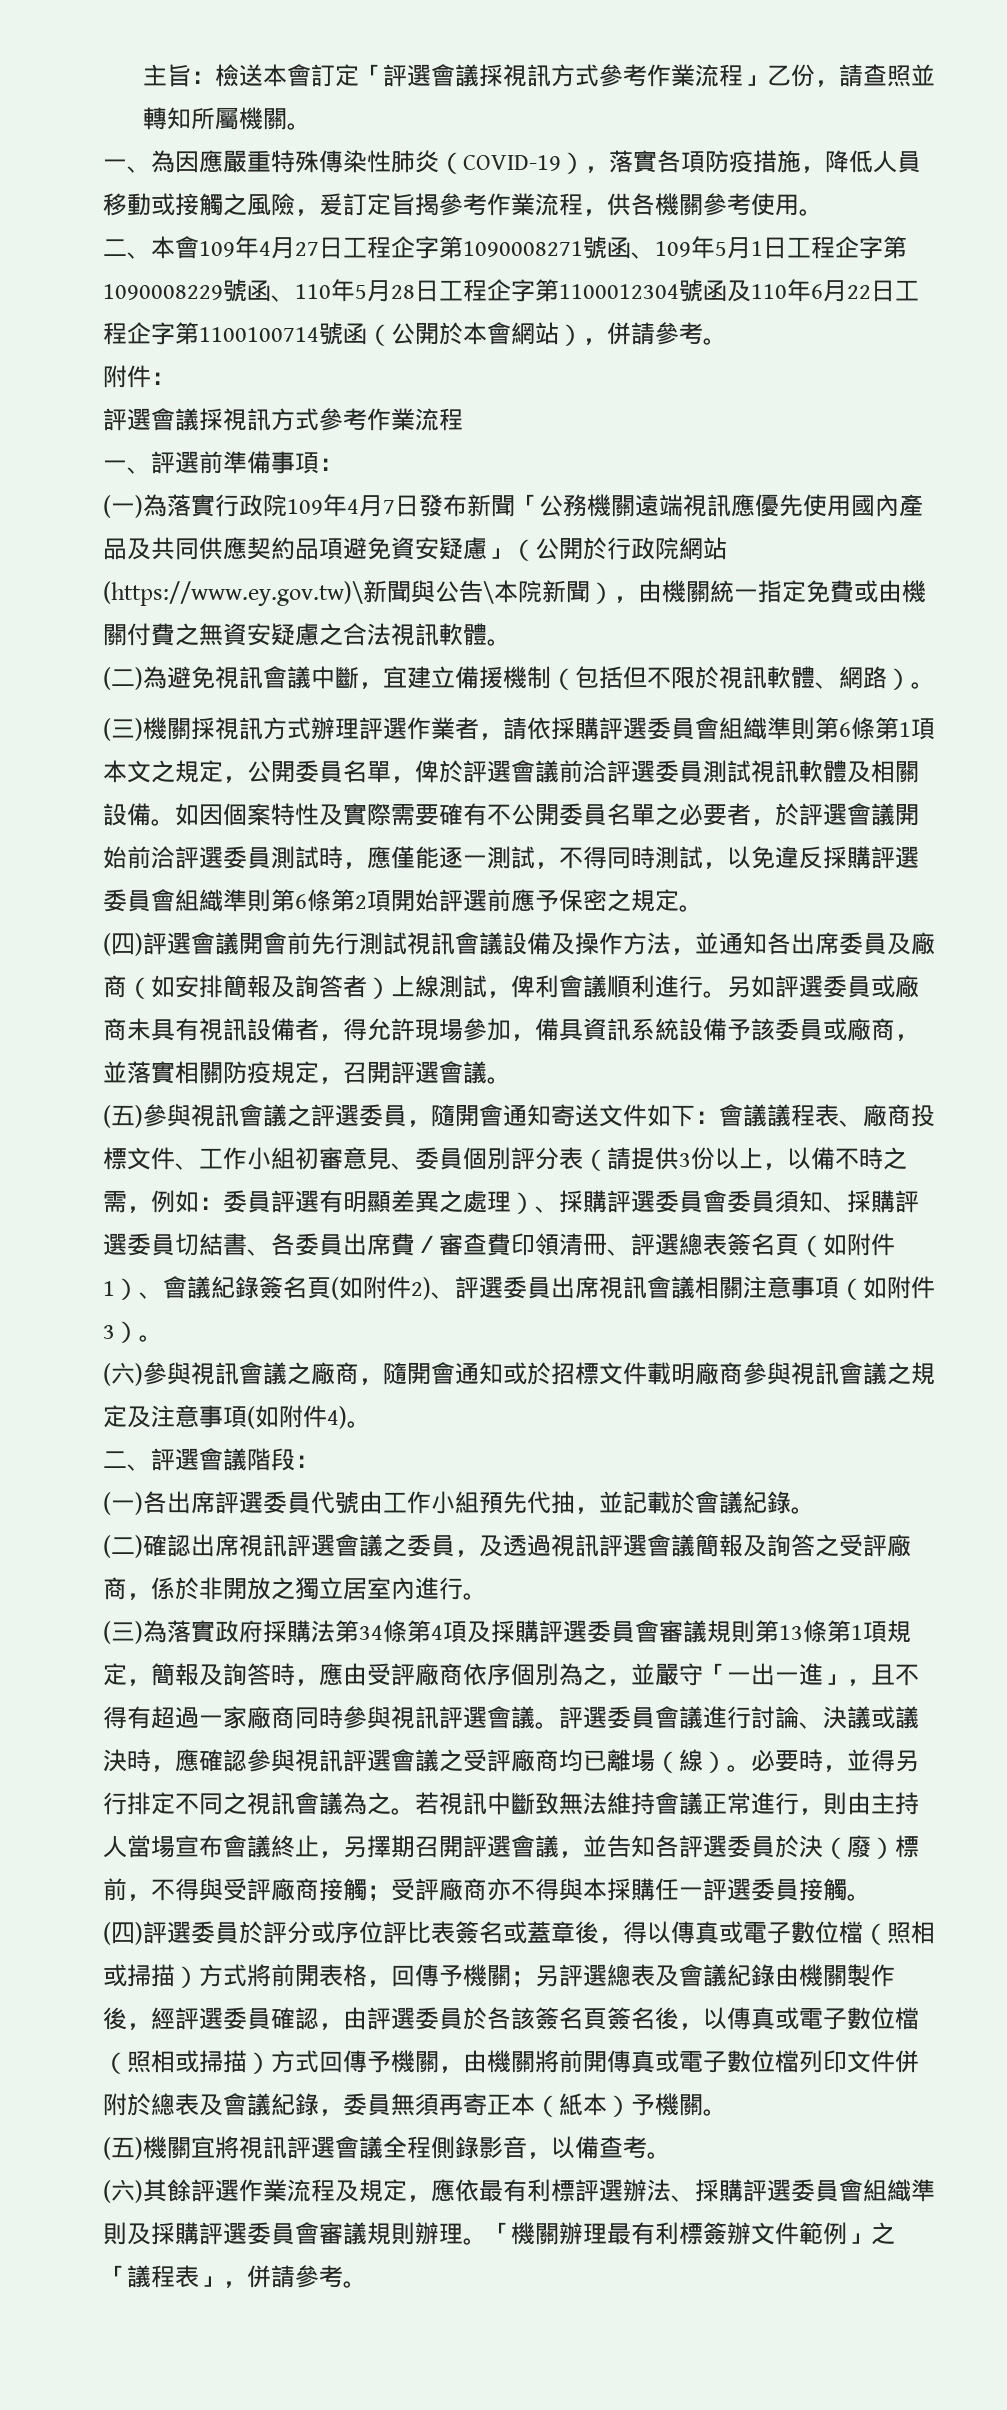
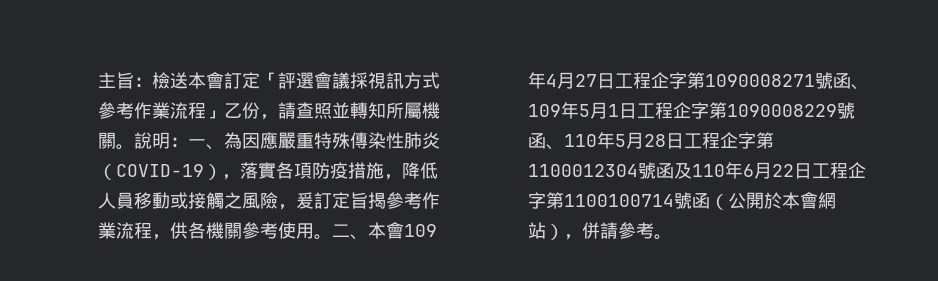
- 檢送本會訂定「評選會議採視訊方式參考作業流程」乙份，請查照並轉知所屬機關。
- 一、為因應嚴重特殊傳染性肺炎（COVID-19），落實各項防疫措施，降低人員移動或接觸之風險，爰訂定旨揭參考作業流程，供各機關參考使用。
- 二、本會109年4月27日工程企字第1090008271號函、109年5月1日工程企字第1090008229號函、110年5月28日工程企字第1100012304號函及110年6月22日工程企字第1100100714號函（公開於本會網站），併請參考。
+ 檢送本會訂定「評選會議採視訊方式參考作業流程」乙份，請查照並轉知所屬機關。說明：一、為因應嚴重特殊傳染性肺炎（COVID-19），落實各項防疫措施，降低人員移動或接觸之風險，爰訂定旨揭參考作業流程，供各機關參考使用。二、本會109年4月27日工程企字第1090008271號函、109年5月1日工程企字第1090008229號函、110年5月28日工程企字第1100012304號函及110年6月22日工程企字第1100100714號函（公開於本會網站），併請參考。
- 附件：
- 評選會議採視訊方式參考作業流程
- 一、評選前準備事項：
- (一)為落實行政院109年4月7日發布新聞「公務機關遠端視訊應優先使用國內產品及共同供應契約品項避免資安疑慮」（公開於行政院網站(https://www.ey.gov.tw)\新聞與公告\本院新聞），由機關統一指定免費或由機關付費之無資安疑慮之合法視訊軟體。
- (二)為避免視訊會議中斷，宜建立備援機制（包括但不限於視訊軟體、網路）。
- (三)機關採視訊方式辦理評選作業者，請依採購評選委員會組織準則第6條第1項本文之規定，公開委員名單，俾於評選會議前洽評選委員測試視訊軟體及相關設備。如因個案特性及實際需要確有不公開委員名單之必要者，於評選會議開始前洽評選委員測試時，應僅能逐一測試，不得同時測試，以免違反採購評選委員會組織準則第6條第2項開始評選前應予保密之規定。
- (四)評選會議開會前先行測試視訊會議設備及操作方法，並通知各出席委員及廠商（如安排簡報及詢答者）上線測試，俾利會議順利進行。另如評選委員或廠商未具有視訊設備者，得允許現場參加，備具資訊系統設備予該委員或廠商，並落實相關防疫規定，召開評選會議。
- (五)參與視訊會議之評選委員，隨開會通知寄送文件如下：會議議程表、廠商投標文件、工作小組初審意見、委員個別評分表（請提供3份以上，以備不時之需，例如：委員評選有明顯差異之處理）、採購評選委員會委員須知、採購評選委員切結書、各委員出席費／審查費印領清冊、評選總表簽名頁（如附件1）、會議紀錄簽名頁(如附件2)、評選委員出席視訊會議相關注意事項（如附件3）。
- (六)參與視訊會議之廠商，隨開會通知或於招標文件載明廠商參與視訊會議之規定及注意事項(如附件4)。
- 二、評選會議階段：
- (一)各出席評選委員代號由工作小組預先代抽，並記載於會議紀錄。
- (二)確認出席視訊評選會議之委員，及透過視訊評選會議簡報及詢答之受評廠商，係於非開放之獨立居室內進行。
- (三)為落實政府採購法第34條第4項及採購評選委員會審議規則第13條第1項規定，簡報及詢答時，應由受評廠商依序個別為之，並嚴守「一出一進」，且不得有超過一家廠商同時參與視訊評選會議。評選委員會議進行討論、決議或議決時，應確認參與視訊評選會議之受評廠商均已離場（線）。必要時，並得另行排定不同之視訊會議為之。若視訊中斷致無法維持會議正常進行，則由主持人當場宣布會議終止，另擇期召開評選會議，並告知各評選委員於決（廢）標前，不得與受評廠商接觸；受評廠商亦不得與本採購任一評選委員接觸。
- (四)評選委員於評分或序位評比表簽名或蓋章後，得以傳真或電子數位檔（照相或掃描）方式將前開表格，回傳予機關；另評選總表及會議紀錄由機關製作後，經評選委員確認，由評選委員於各該簽名頁簽名後，以傳真或電子數位檔（照相或掃描）方式回傳予機關，由機關將前開傳真或電子數位檔列印文件併附於總表及會議紀錄，委員無須再寄正本（紙本）予機關。
- (五)機關宜將視訊評選會議全程側錄影音，以備查考。
- (六)其餘評選作業流程及規定，應依最有利標評選辦法、採購評選委員會組織準則及採購評選委員會審議規則辦理。「機關辦理最有利標簽辦文件範例」之「議程表」，併請參考。

